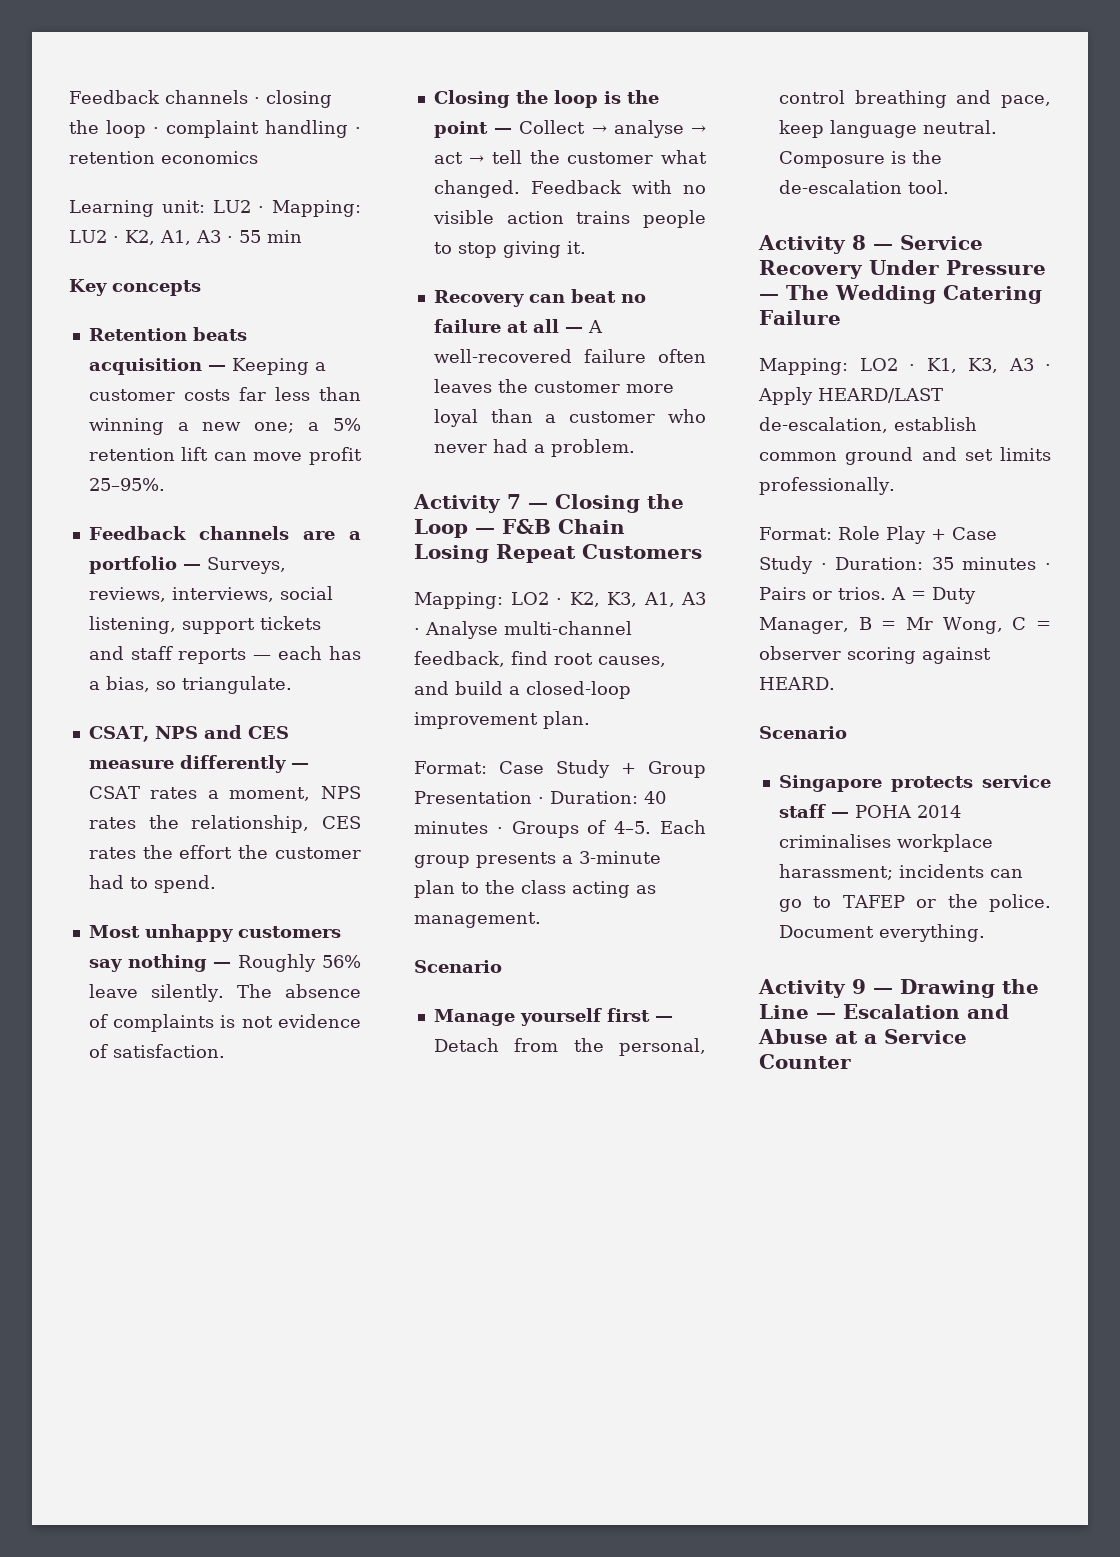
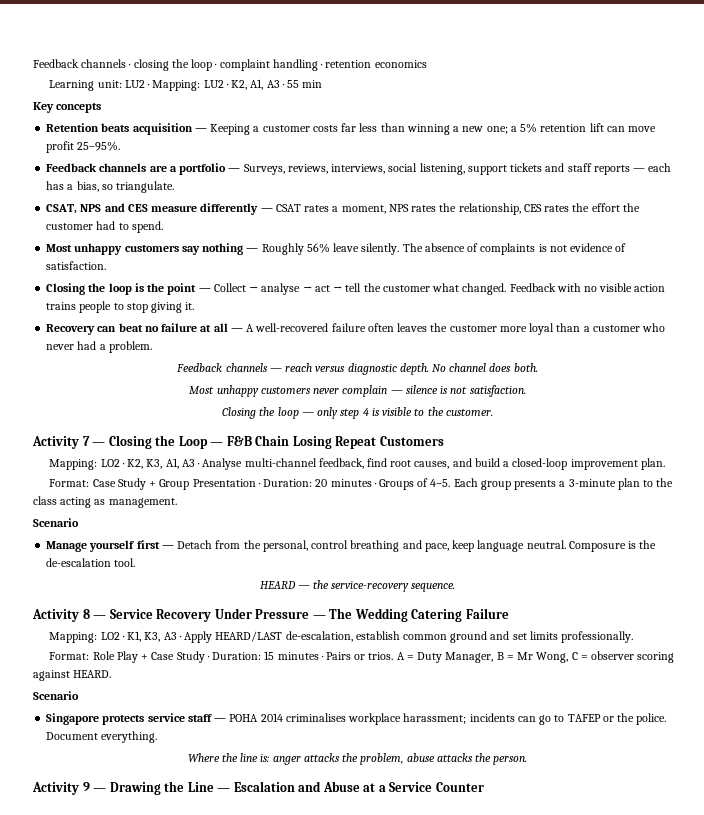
+ Feedback channels — reach versus diagnostic depth. No channel does both.
+ Most unhappy customers never complain — silence is not satisfaction.
+ Closing the loop — only step 4 is visible to the customer.
- Format: Case Study + Group Presentation · Duration: 40 minutes · Groups of 4–5.
+ Format: Case Study + Group Presentation · Duration: 20 minutes · Groups of 4–5.
+ HEARD — the service-recovery sequence.
- Format: Role Play + Case Study · Duration: 35 minutes · Pairs or trios.
+ Format: Role Play + Case Study · Duration: 15 minutes · Pairs or trios.
+ Where the line is: anger attacks the problem, abuse attacks the person.

